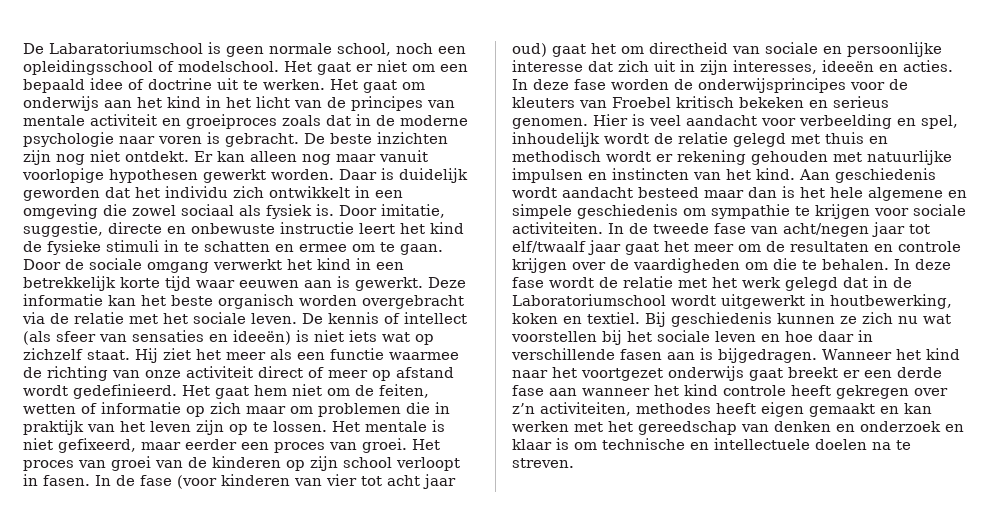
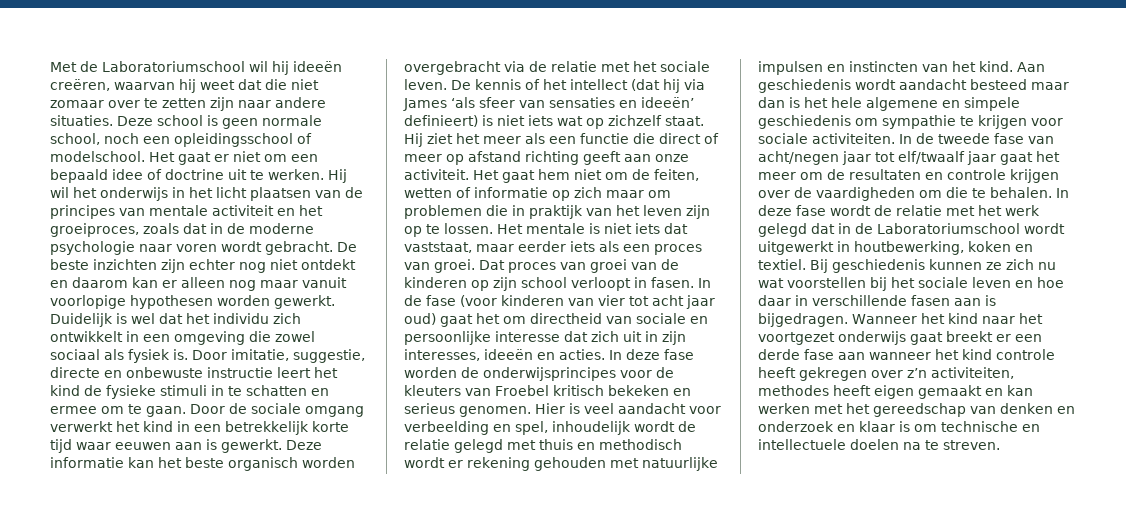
- De Labaratoriumschool is geen normale school, noch een opleidingsschool of modelschool.
+ Met de Laboratoriumschool wil hij ideeën creëren, waarvan hij weet dat die niet zomaar over te zetten zijn naar andere situaties. Deze school is geen normale school, noch een opleidingsschool of modelschool.
- Het gaat om onderwijs aan het kind in het licht van de principes van mentale activiteit en groeiproces zoals dat in de moderne psychologie naar voren is gebracht.
+ Hij wil het onderwijs in het licht plaatsen van de principes van mentale activiteit en het groeiproces, zoals dat in de moderne psychologie naar voren wordt gebracht.
- De beste inzichten zijn nog niet ontdekt. Er kan alleen nog maar vanuit voorlopige hypothesen gewerkt worden. Daar is duidelijk geworden dat het individu zich ontwikkelt in een omgeving die zowel sociaal als fysiek is.
+ De beste inzichten zijn echter nog niet ontdekt en daarom kan er alleen nog maar vanuit voorlopige hypothesen worden gewerkt. Duidelijk is wel dat het individu zich ontwikkelt in een omgeving die zowel sociaal als fysiek is.
- De kennis of intellect (als sfeer van sensaties en ideeën) is niet iets wat op zichzelf staat.
+ De kennis of het intellect (dat hij via James ‘als sfeer van sensaties en ideeën’ definieert) is niet iets wat op zichzelf staat.
- Hij ziet het meer als een functie waarmee de richting van onze activiteit direct of meer op afstand wordt gedefinieerd.
+ Hij ziet het meer als een functie die direct of meer op afstand richting geeft aan onze activiteit.
- Het mentale is niet gefixeerd, maar eerder een proces van groei.
+ Het mentale is niet iets dat vaststaat, maar eerder iets als een proces van groei.
- Het proces van groei van de kinderen op zijn school verloopt in fasen.
+ Dat proces van groei van de kinderen op zijn school verloopt in fasen.

